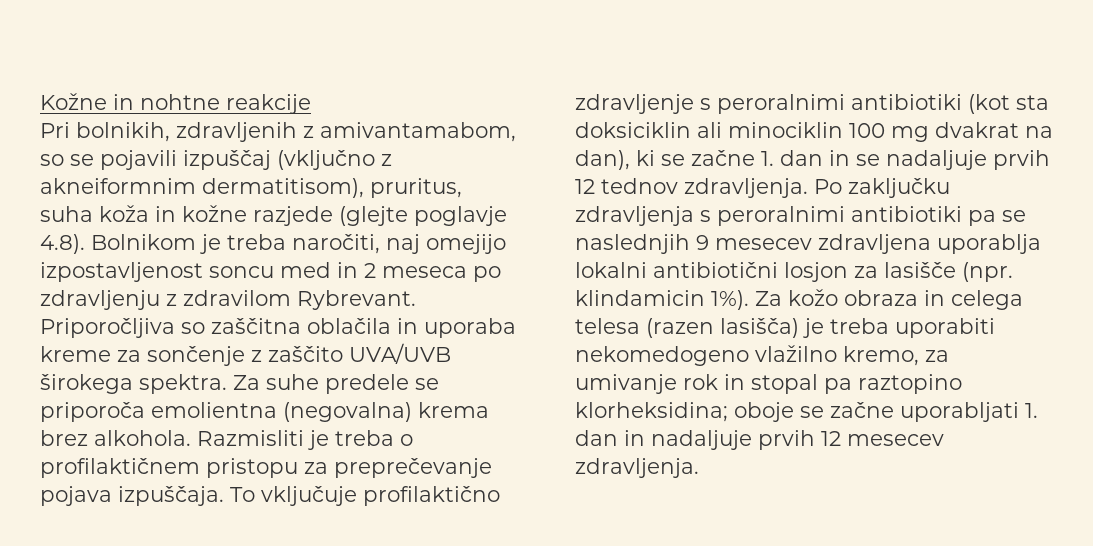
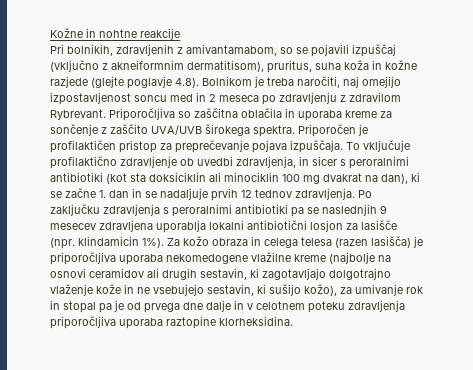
- Za suhe predele se priporoča emolientna (negovalna) krema brez alkohola. Razmisliti je treba o profilaktičnem pristopu za preprečevanje pojava izpuščaja.
+ Priporočen je profilaktičen pristop za preprečevanje pojava izpuščaja.
- To vključuje profilaktično zdravljenje s peroralnimi antibiotiki (kot sta doksiciklin ali minociklin 100 mg dvakrat na dan), ki se začne 1. dan in se nadaljuje prvih 12 tednov zdravljenja.
+ To vključuje profilaktično zdravljenje ob uvedbi zdravljenja, in sicer s peroralnimi antibiotiki (kot sta doksiciklin ali minociklin 100 mg dvakrat na dan), ki se začne 1. dan in se nadaljuje prvih 12 tednov zdravljenja.
- Za kožo obraza in celega telesa (razen lasišča) je treba uporabiti nekomedogeno vlažilno kremo, za umivanje rok in stopal pa raztopino klorheksidina; oboje se začne uporabljati 1. dan in nadaljuje prvih 12 mesecev zdravljenja.
+ Za kožo obraza in celega telesa (razen lasišča) je priporočljiva uporaba nekomedogene vlažilne kreme (najbolje na osnovi ceramidov ali drugih sestavin, ki zagotavljajo dolgotrajno vlaženje kože in ne vsebujejo sestavin, ki sušijo kožo), za umivanje rok in stopal pa je od prvega dne dalje in v celotnem poteku zdravljenja priporočljiva uporaba raztopine klorheksidina.

